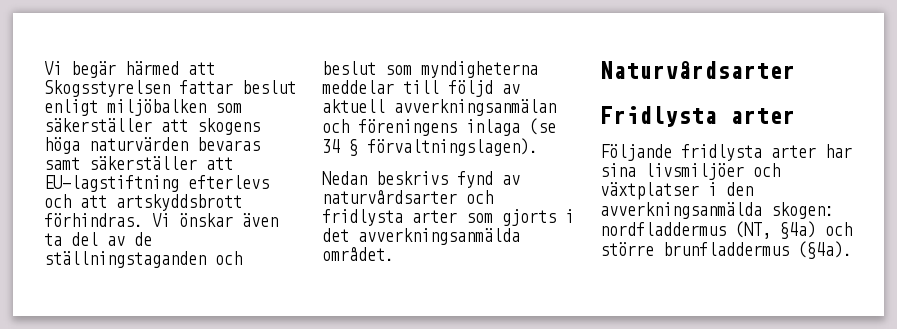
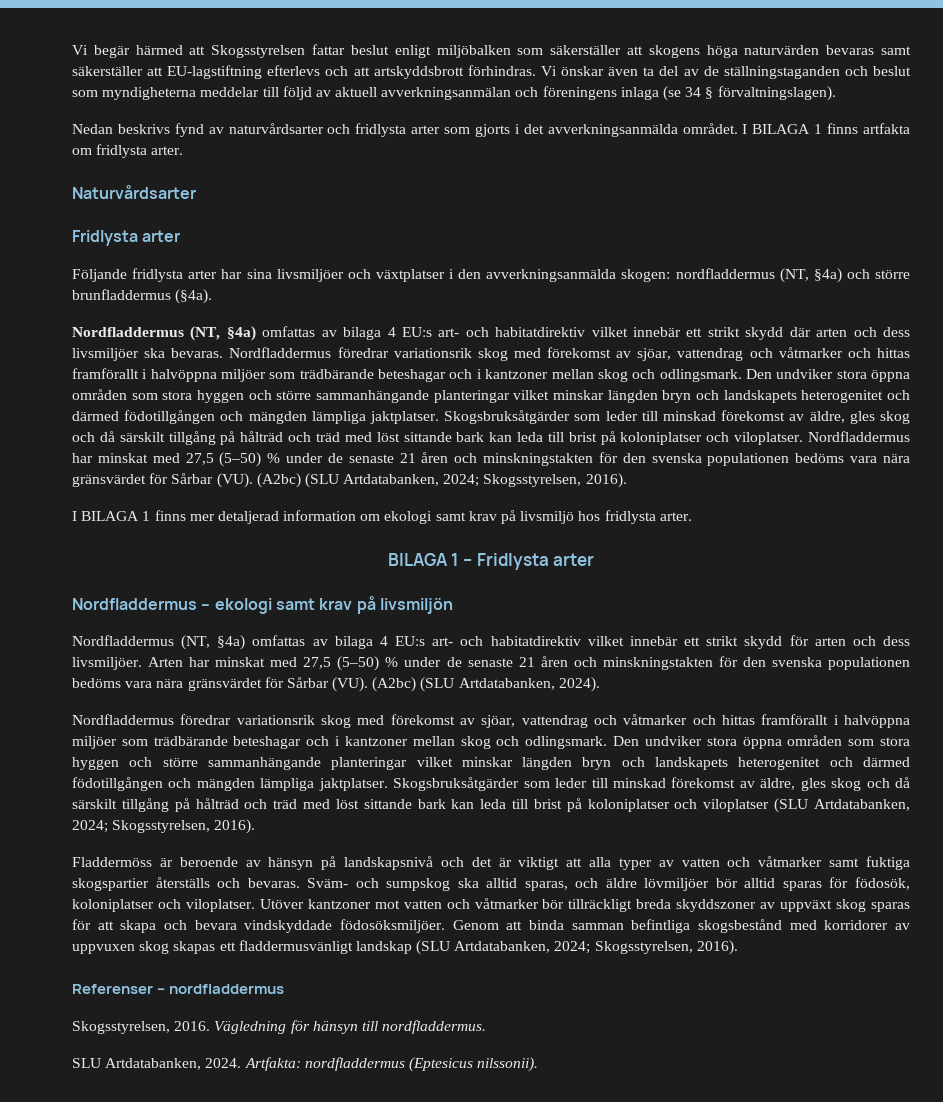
+ I BILAGA 1 finns artfakta om fridlysta arter.
+ Nordfladdermus (NT, §4a) omfattas av bilaga 4 EU:s art- och habitatdirektiv vilket innebär ett strikt skydd där arten och dess livsmiljöer ska bevaras. Nordfladdermus föredrar variationsrik skog med förekomst av sjöar, vattendrag och våtmarker och hittas framförallt i halvöppna miljöer som trädbärande beteshagar och i kantzoner mellan skog och odlingsmark. Den undviker stora öppna områden som stora hyggen och större sammanhängande planteringar vilket minskar längden bryn och landskapets heterogenitet och därmed födotillgången och mängden lämpliga jaktplatser. Skogsbruksåtgärder som leder till minskad förekomst av äldre, gles skog och då särskilt tillgång på hålträd och träd med löst sittande bark kan leda till brist på koloniplatser och viloplatser. Nordfladdermus har minskat med 27,5 (5–50) % under de senaste 21 åren och minskningstakten för den svenska populationen bedöms vara nära gränsvärdet för Sårbar (VU). (A2bc) (SLU Artdatabanken, 2024; Skogsstyrelsen, 2016).
+ I BILAGA 1 finns mer detaljerad information om ekologi samt krav på livsmiljö hos fridlysta arter.
+ BILAGA 1 – Fridlysta arter
+ Nordfladdermus – ekologi samt krav på livsmiljön
+ Nordfladdermus (NT, §4a) omfattas av bilaga 4 EU:s art- och habitatdirektiv vilket innebär ett strikt skydd för arten och dess livsmiljöer. Arten har minskat med 27,5 (5–50) % under de senaste 21 åren och minskningstakten för den svenska populationen bedöms vara nära gränsvärdet för Sårbar (VU). (A2bc) (SLU Artdatabanken, 2024).
+ Nordfladdermus föredrar variationsrik skog med förekomst av sjöar, vattendrag och våtmarker och hittas framförallt i halvöppna miljöer som trädbärande beteshagar och i kantzoner mellan skog och odlingsmark. Den undviker stora öppna områden som stora hyggen och större sammanhängande planteringar vilket minskar längden bryn och landskapets heterogenitet och därmed födotillgången och mängden lämpliga jaktplatser. Skogsbruksåtgärder som leder till minskad förekomst av äldre, gles skog och då särskilt tillgång på hålträd och träd med löst sittande bark kan leda till brist på koloniplatser och viloplatser (SLU Artdatabanken, 2024; Skogsstyrelsen, 2016).
+ Fladdermöss är beroende av hänsyn på landskapsnivå och det är viktigt att alla typer av vatten och våtmarker samt fuktiga skogspartier återställs och bevaras. Sväm- och sumpskog ska alltid sparas, och äldre lövmiljöer bör alltid sparas för födosök, koloniplatser och viloplatser. Utöver kantzoner mot vatten och våtmarker bör tillräckligt breda skyddszoner av uppväxt skog sparas för att skapa och bevara vindskyddade födosöksmiljöer. Genom att binda samman befintliga skogsbestånd med korridorer av uppvuxen skog skapas ett fladdermusvänligt landskap (SLU Artdatabanken, 2024; Skogsstyrelsen, 2016).
+ Referenser – nordfladdermus
+ Skogsstyrelsen, 2016. Vägledning för hänsyn till nordfladdermus.
+ SLU Artdatabanken, 2024. Artfakta: nordfladdermus (Eptesicus nilssonii).

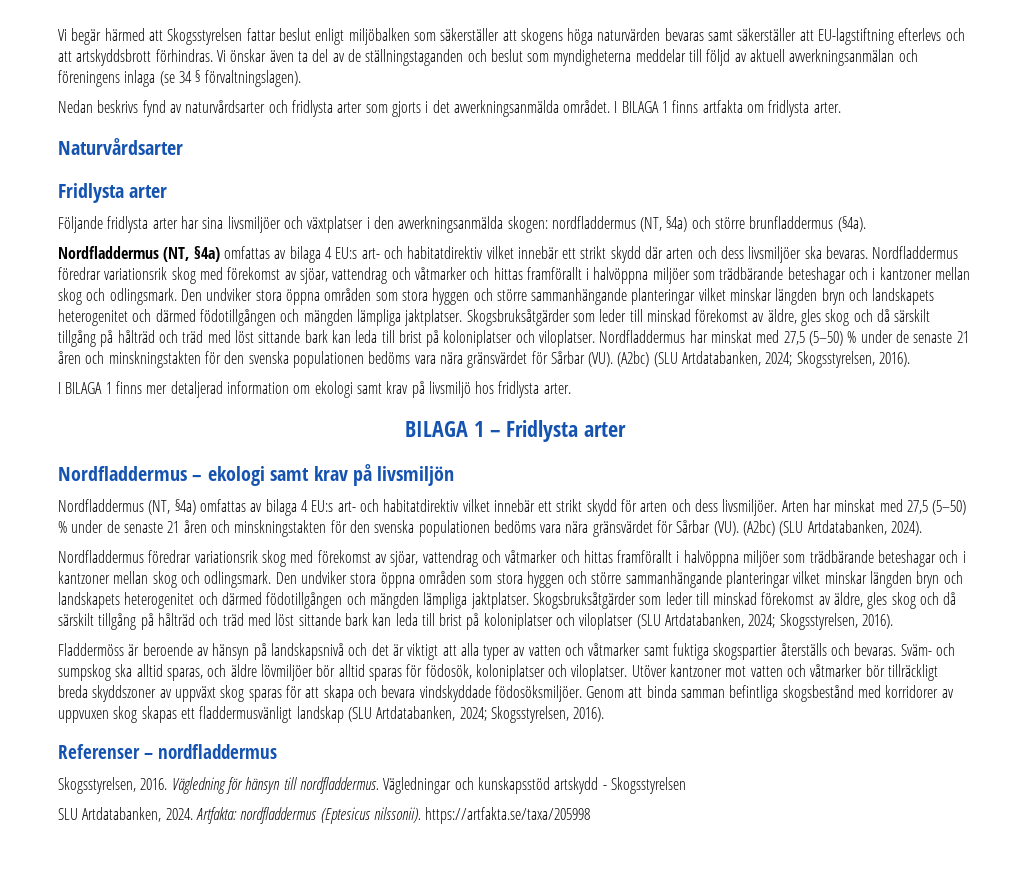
+ Vägledningar och kunskapsstöd artskydd - Skogsstyrelsen
- Artfakta: nordfladdermus (Eptesicus nilssonii).
+ Artfakta: nordfladdermus (Eptesicus nilssonii). https://artfakta.se/taxa/205998

